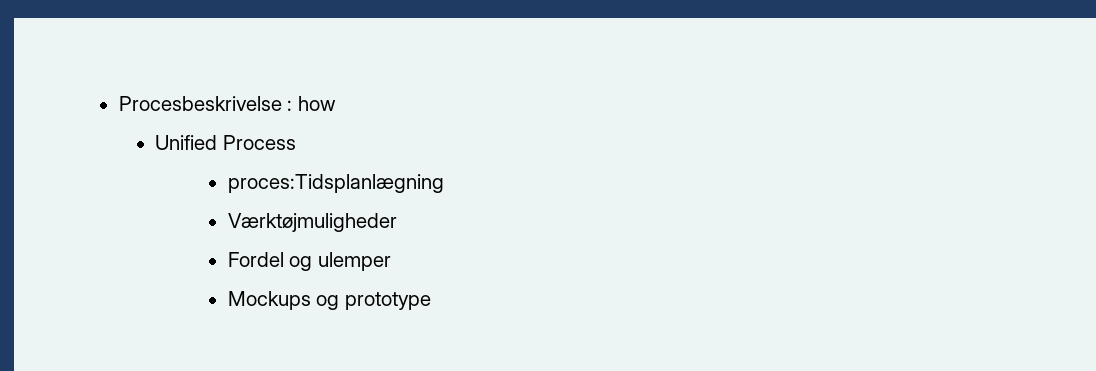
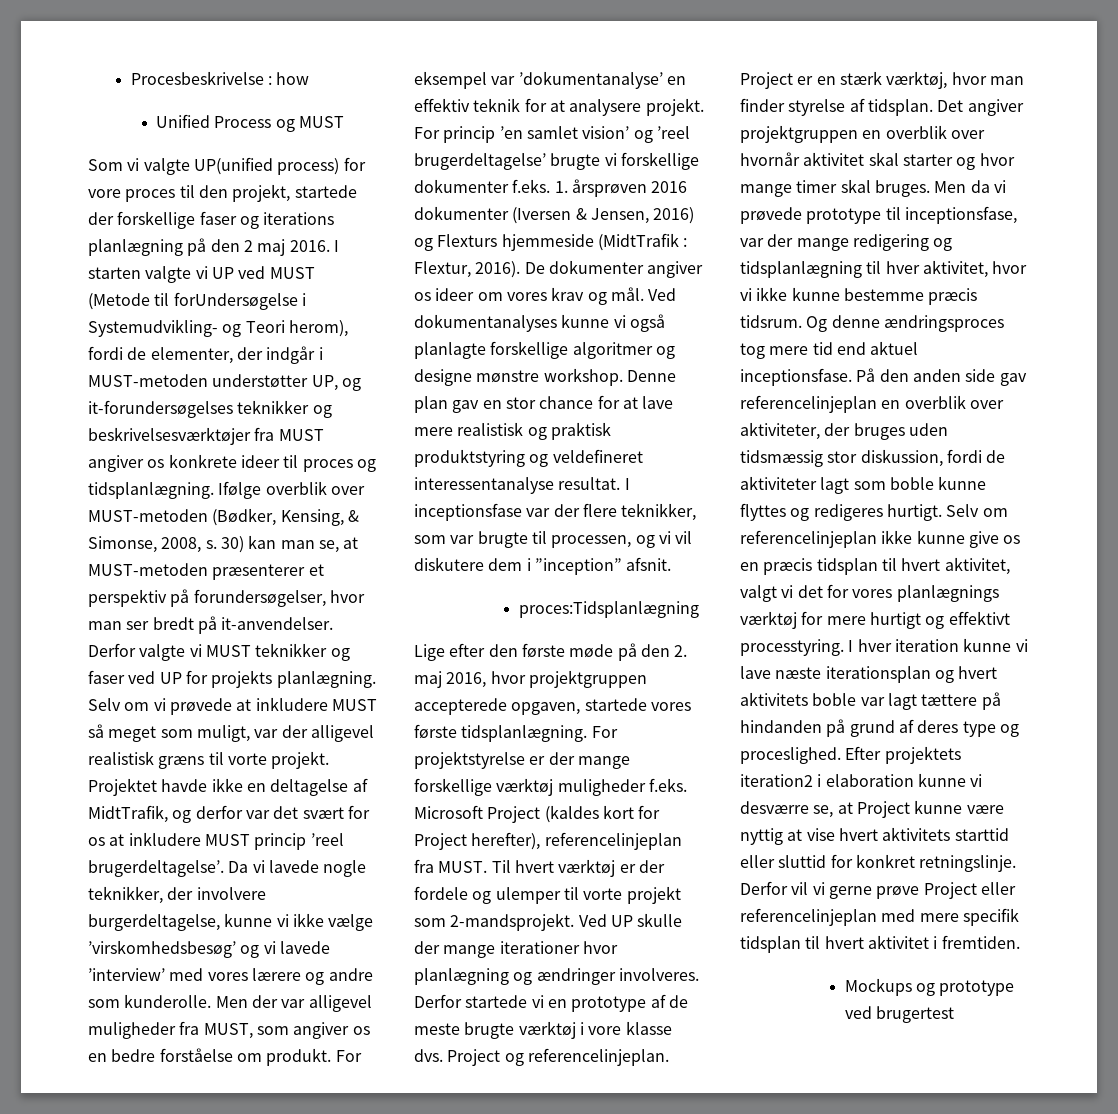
- Unified Process
+ Unified Process og MUST
+ Som vi valgte UP(unified process) for vore proces til den projekt, startede der forskellige faser og iterations planlægning på den 2 maj 2016. I starten valgte vi UP ved MUST (Metode til forUndersøgelse i Systemudvikling- og Teori herom), fordi de elementer, der indgår i MUST-metoden understøtter UP, og it-forundersøgelses teknikker og beskrivelsesværktøjer fra MUST angiver os konkrete ideer til proces og tidsplanlægning. Ifølge overblik over MUST-metoden (Bødker, Kensing, & Simonse, 2008, s. 30) kan man se, at MUST-metoden præsenterer et perspektiv på forundersøgelser, hvor man ser bredt på it-anvendelser. Derfor valgte vi MUST teknikker og faser ved UP for projekts planlægning. Selv om vi prøvede at inkludere MUST så meget som muligt, var der alligevel realistisk græns til vorte projekt. Projektet havde ikke en deltagelse af MidtTrafik, og derfor var det svært for os at inkludere MUST princip ’reel brugerdeltagelse’. Da vi lavede nogle teknikker, der involvere burgerdeltagelse, kunne vi ikke vælge ’virskomhedsbesøg’ og vi lavede ’interview’ med vores lærere og andre som kunderolle. Men der var alligevel muligheder fra MUST, som angiver os en bedre forståelse om produkt. For eksempel var ’dokumentanalyse’ en effektiv teknik for at analysere projekt. For princip ’en samlet vision’ og ’reel brugerdeltagelse’ brugte vi forskellige dokumenter f.eks. 1. årsprøven 2016 dokumenter (Iversen & Jensen, 2016) og Flexturs hjemmeside (MidtTrafik : Flextur, 2016). De dokumenter angiver os ideer om vores krav og mål. Ved dokumentanalyses kunne vi også planlagte forskellige algoritmer og designe mønstre workshop. Denne plan gav en stor chance for at lave mere realistisk og praktisk produktstyring og veldefineret interessentanalyse resultat. I inceptionsfase var der flere teknikker, som var brugte til processen, og vi vil diskutere dem i ”inception” afsnit.
  proces:Tidsplanlægning
- Værktøjmuligheder
- Fordel og ulemper
+ Lige efter den første møde på den 2. maj 2016, hvor projektgruppen accepterede opgaven, startede vores første tidsplanlægning. For projektstyrelse er der mange forskellige værktøj muligheder f.eks. Microsoft Project (kaldes kort for Project herefter), referencelinjeplan fra MUST. Til hvert værktøj er der fordele og ulemper til vorte projekt som 2-mandsprojekt. Ved UP skulle der mange iterationer hvor planlægning og ændringer involveres. Derfor startede vi en prototype af de meste brugte værktøj i vore klasse dvs. Project og referencelinjeplan. Project er en stærk værktøj, hvor man finder styrelse af tidsplan. Det angiver projektgruppen en overblik over hvornår aktivitet skal starter og hvor mange timer skal bruges. Men da vi prøvede prototype til inceptionsfase, var der mange redigering og tidsplanlægning til hver aktivitet, hvor vi ikke kunne bestemme præcis tidsrum. Og denne ændringsproces tog mere tid end aktuel inceptionsfase. På den anden side gav referencelinjeplan en overblik over aktiviteter, der bruges uden tidsmæssig stor diskussion, fordi de aktiviteter lagt som boble kunne flyttes og redigeres hurtigt. Selv om referencelinjeplan ikke kunne give os en præcis tidsplan til hvert aktivitet, valgt vi det for vores planlægnings værktøj for mere hurtigt og effektivt processtyring. I hver iteration kunne vi lave næste iterationsplan og hvert aktivitets boble var lagt tættere på hindanden på grund af deres type og proceslighed. Efter projektets iteration2 i elaboration kunne vi desværre se, at Project kunne være nyttig at vise hvert aktivitets starttid eller sluttid for konkret retningslinje. Derfor vil vi gerne prøve Project eller referencelinjeplan med mere specifik tidsplan til hvert aktivitet i fremtiden.
- Mockups og prototype
+ Mockups og prototype ved brugertest

